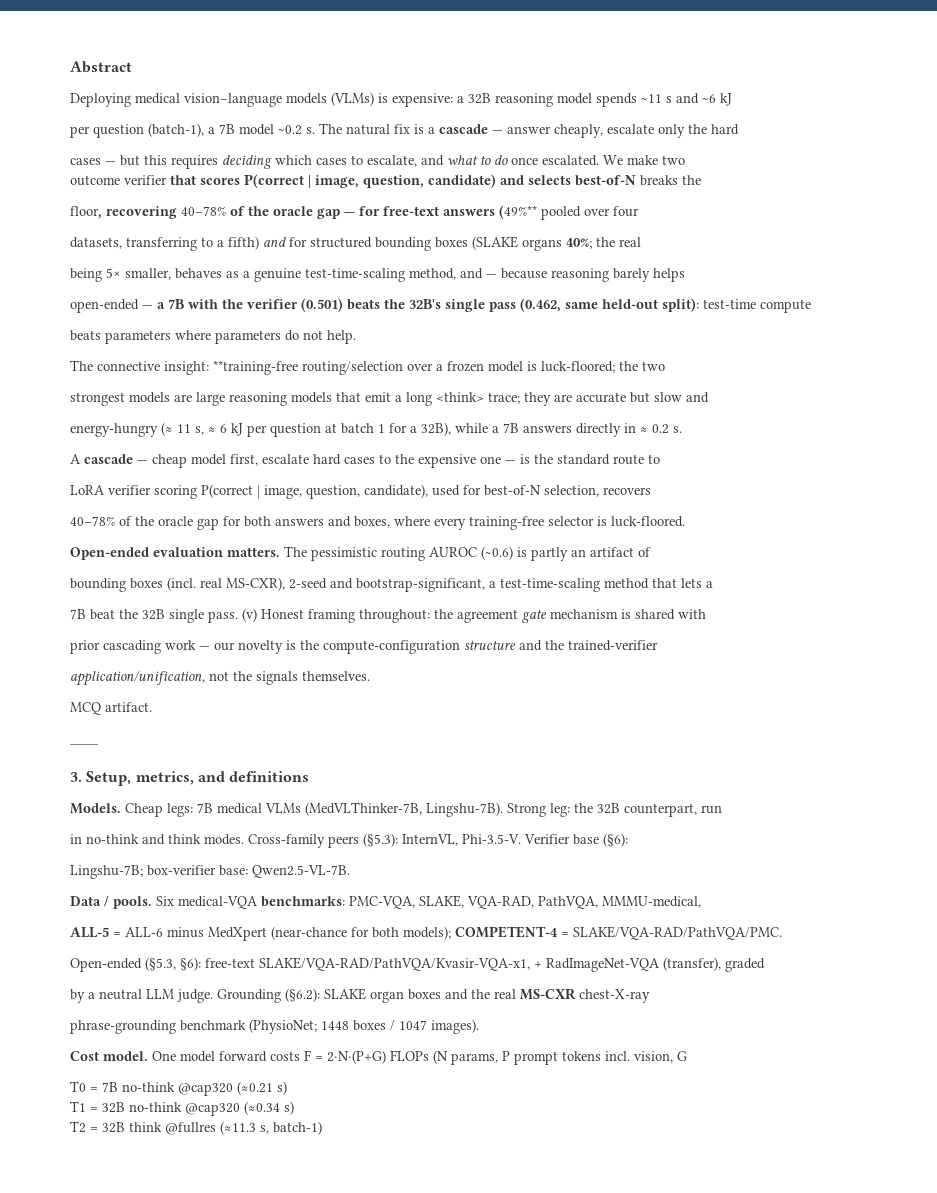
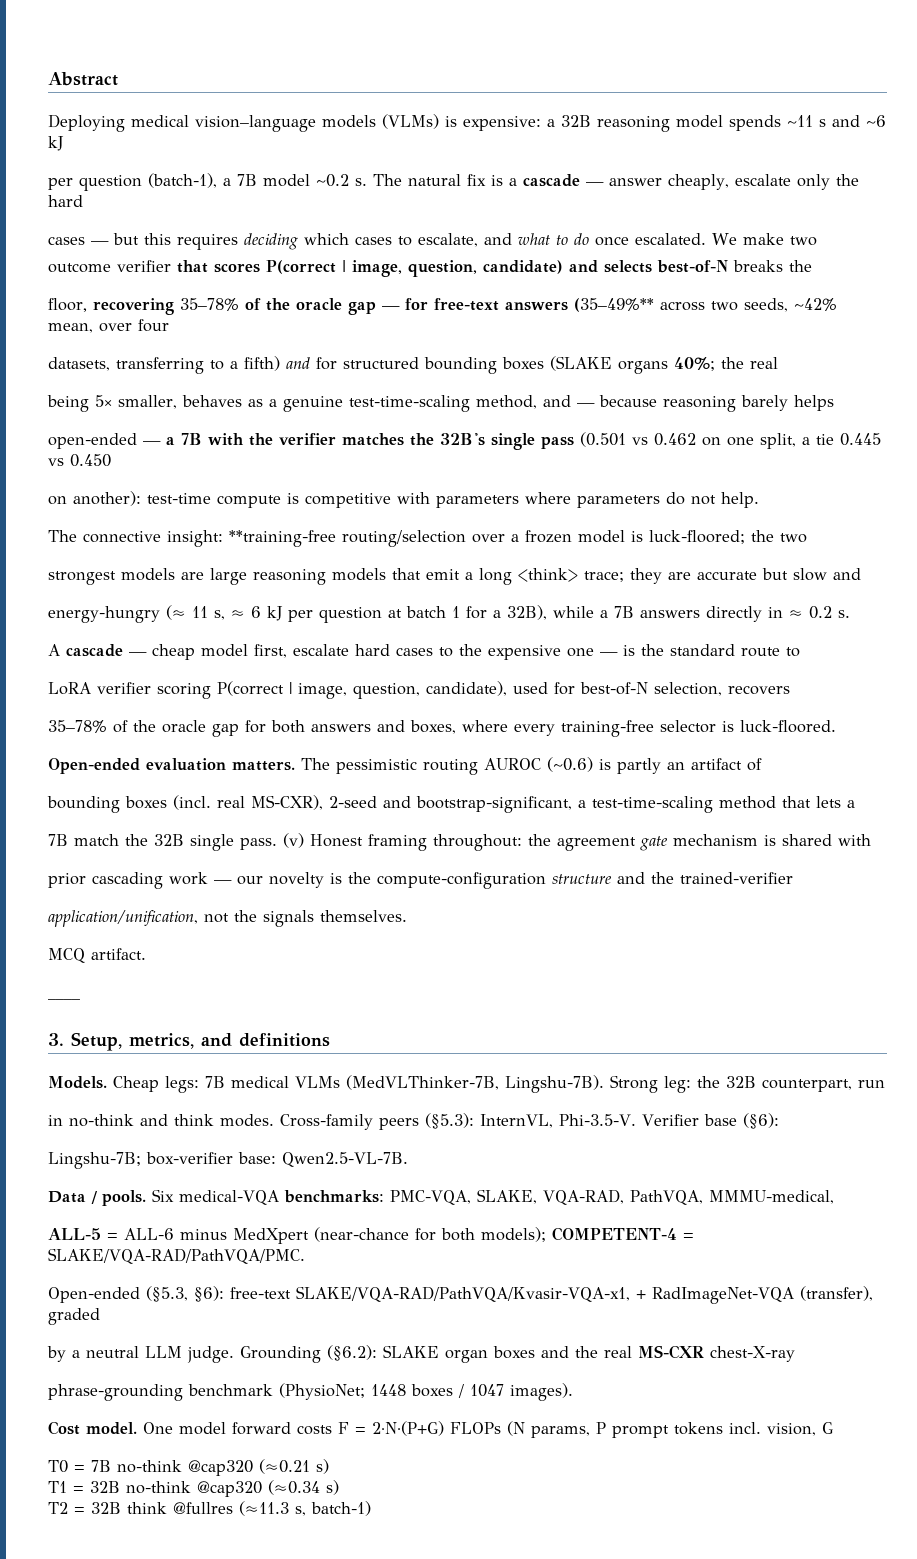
- floor, recovering 40–78% of the oracle gap — for free-text answers (49%** pooled over four
+ floor, recovering 35–78% of the oracle gap — for free-text answers (35–49%** across two seeds, ~42% mean, over four
- open-ended — a 7B with the verifier (0.501) beats the 32B's single pass (0.462, same held-out split): test-time compute
- beats parameters where parameters do not help.
+ open-ended — a 7B with the verifier matches the 32B's single pass (0.501 vs 0.462 on one split, a tie 0.445 vs 0.450
+ on another): test-time compute is competitive with parameters where parameters do not help.
- 40–78% of the oracle gap for both answers and boxes, where every training-free selector is luck-floored.
+ 35–78% of the oracle gap for both answers and boxes, where every training-free selector is luck-floored.
- 7B beat the 32B single pass.
+ 7B match the 32B single pass.

